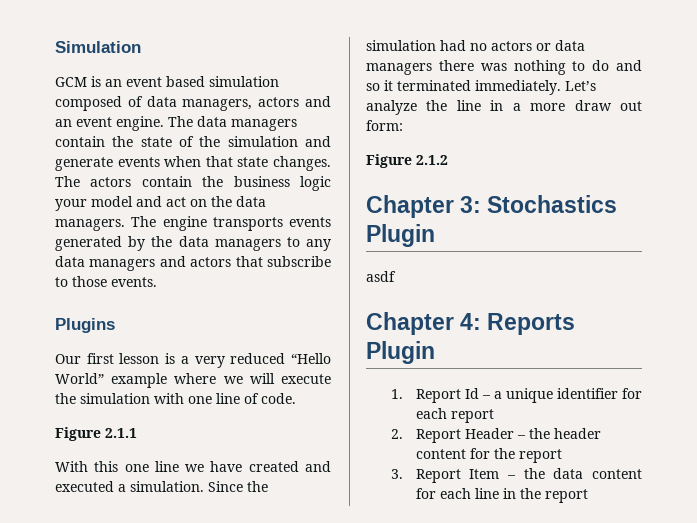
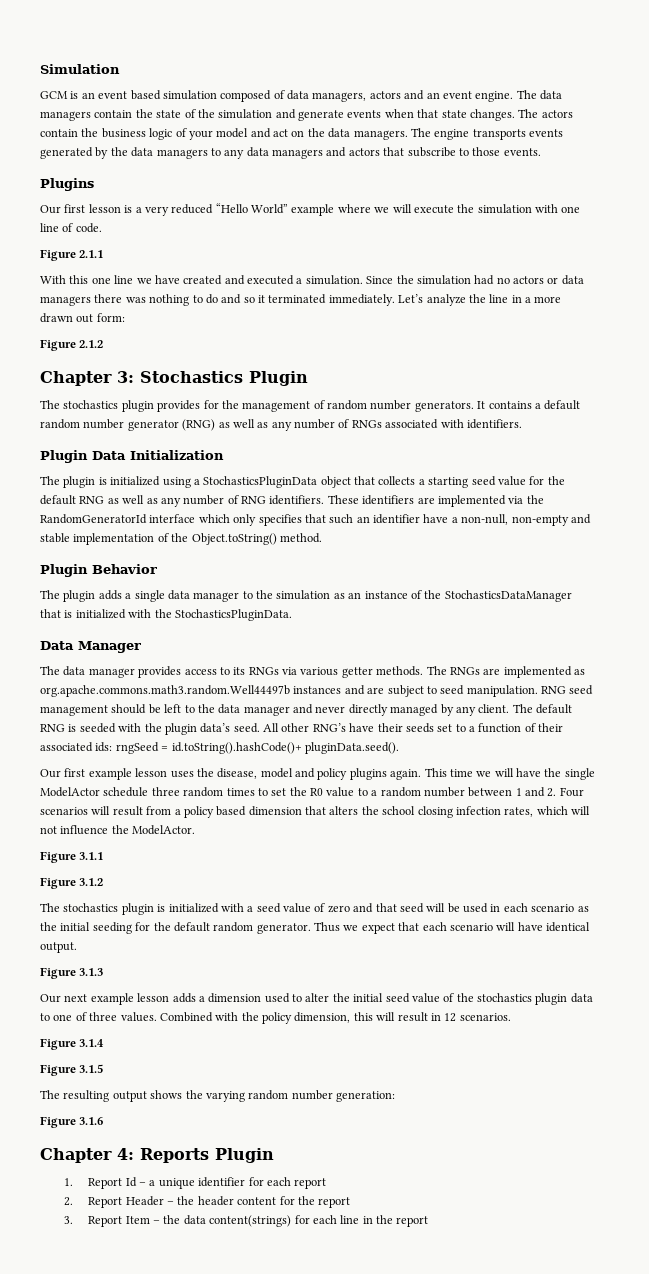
- The actors contain the business logic your model and act on the data managers.
+ The actors contain the business logic of your model and act on the data managers.
- Let’s analyze the line in a more draw out form:
+ Let’s analyze the line in a more drawn out form:
- asdf
+ The stochastics plugin provides for the management of random number generators. It contains a default random number generator (RNG) as well as any number of RNGs associated with identifiers.
+ Plugin Data Initialization
+ The plugin is initialized using a StochasticsPluginData object that collects a starting seed value for the default RNG as well as any number of RNG identifiers. These identifiers are implemented via the RandomGeneratorId interface which only specifies that such an identifier have a non-null, non-empty and stable implementation of the Object.toString() method.
+ Plugin Behavior
+ The plugin adds a single data manager to the simulation as an instance of the StochasticsDataManager that is initialized with the StochasticsPluginData.
+ Data Manager
+ The data manager provides access to its RNGs via various getter methods. The RNGs are implemented as org.apache.commons.math3.random.Well44497b instances and are subject to seed manipulation. RNG seed management should be left to the data manager and never directly managed by any client. The default RNG is seeded with the plugin data’s seed. All other RNG’s have their seeds set to a function of their associated ids: rngSeed = id.toString().hashCode()+ pluginData.seed().
+ Our first example lesson uses the disease, model and policy plugins again. This time we will have the single ModelActor schedule three random times to set the R0 value to a random number between 1 and 2. Four scenarios will result from a policy based dimension that alters the school closing infection rates, which will not influence the ModelActor.
+ Figure 3.1.1
+ Figure 3.1.2
+ The stochastics plugin is initialized with a seed value of zero and that seed will be used in each scenario as the initial seeding for the default random generator. Thus we expect that each scenario will have identical output.
+ Figure 3.1.3
+ Our next example lesson adds a dimension used to alter the initial seed value of the stochastics plugin data to one of three values. Combined with the policy dimension, this will result in 12 scenarios.
+ Figure 3.1.4
+ Figure 3.1.5
+ The resulting output shows the varying random number generation:
+ Figure 3.1.6
- 3. Report Item – the data content for each line in the report
+ 3. Report Item – the data content(strings) for each line in the report

